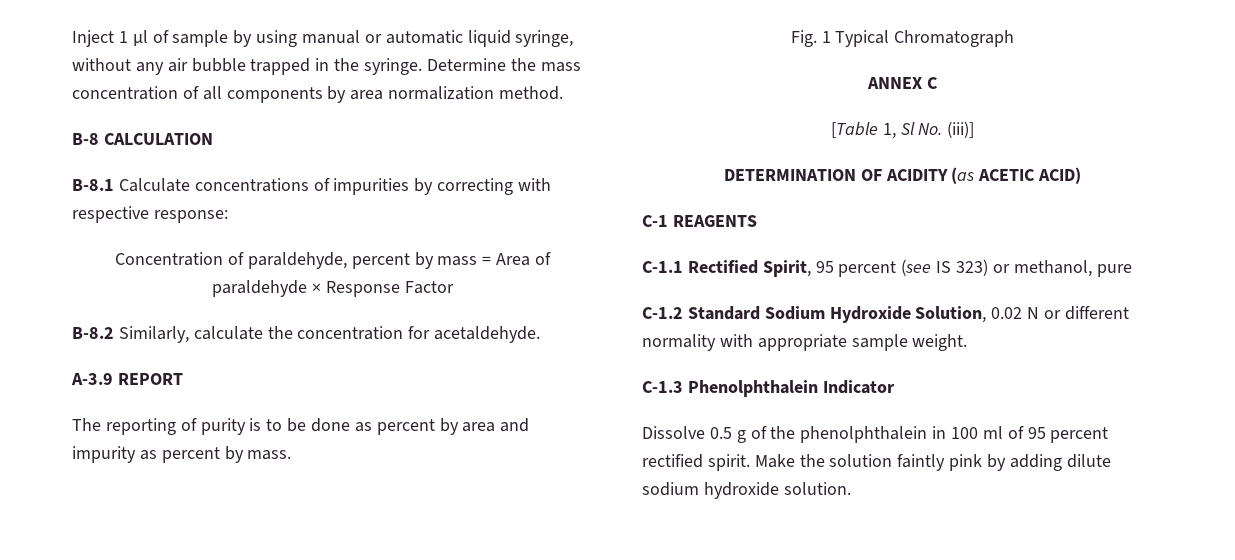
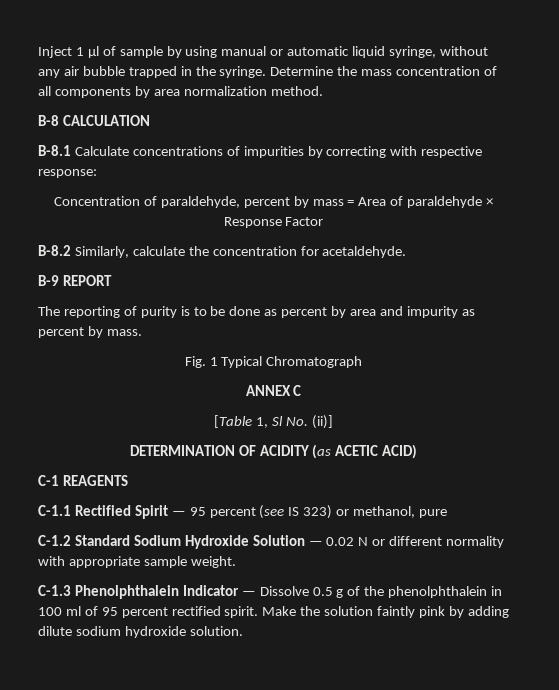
- A-3.9 REPORT
+ B-9 REPORT
- [Table 1, Sl No. (iii)]
+ [Table 1, Sl No. (ii)]
- C-1.1 Rectified Spirit, 95 percent (see IS 323) or methanol, pure
+ C-1.1 Rectified Spirit — 95 percent (see IS 323) or methanol, pure
- C-1.2 Standard Sodium Hydroxide Solution, 0.02 N or different normality with appropriate sample weight.
+ C-1.2 Standard Sodium Hydroxide Solution — 0.02 N or different normality with appropriate sample weight.
- C-1.3 Phenolphthalein Indicator
- Dissolve 0.5 g of the phenolphthalein in 100 ml of 95 percent rectified spirit.
+ C-1.3 Phenolphthalein Indicator — Dissolve 0.5 g of the phenolphthalein in 100 ml of 95 percent rectified spirit.

